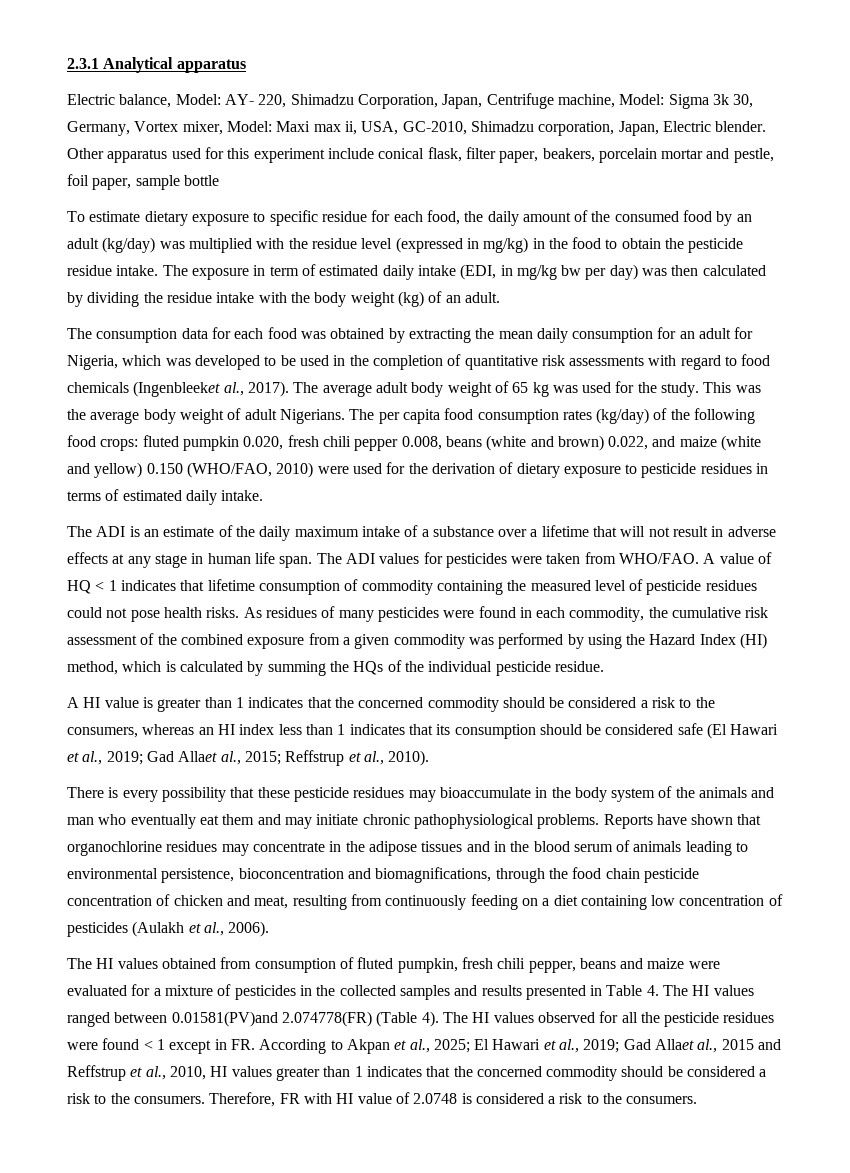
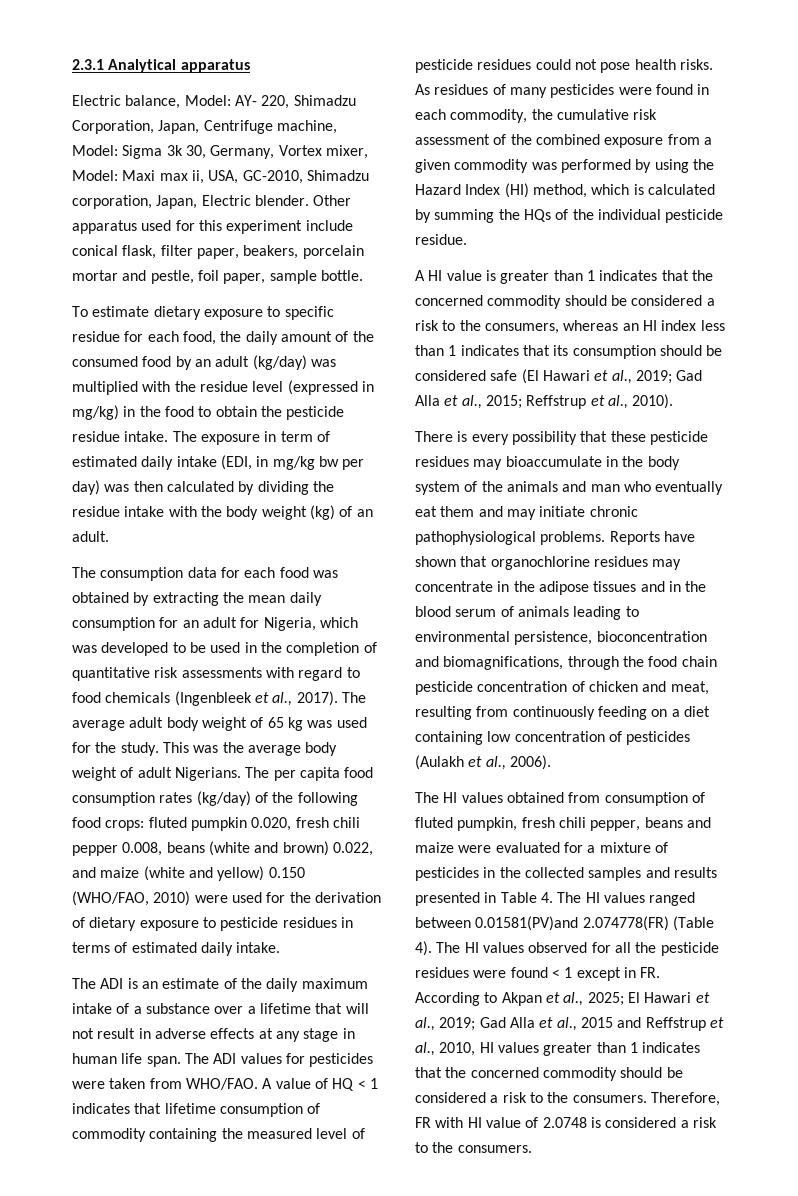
- Other apparatus used for this experiment include conical flask, filter paper, beakers, porcelain mortar and pestle, foil paper, sample bottle
+ Other apparatus used for this experiment include conical flask, filter paper, beakers, porcelain mortar and pestle, foil paper, sample bottle.
- The consumption data for each food was obtained by extracting the mean daily consumption for an adult for Nigeria, which was developed to be used in the completion of quantitative risk assessments with regard to food chemicals (Ingenbleeket al., 2017).
+ The consumption data for each food was obtained by extracting the mean daily consumption for an adult for Nigeria, which was developed to be used in the completion of quantitative risk assessments with regard to food chemicals (Ingenbleek et al., 2017).
- A HI value is greater than 1 indicates that the concerned commodity should be considered a risk to the consumers, whereas an HI index less than 1 indicates that its consumption should be considered safe (El Hawari et al., 2019; Gad Allaet al., 2015; Reffstrup et al., 2010).
+ A HI value is greater than 1 indicates that the concerned commodity should be considered a risk to the consumers, whereas an HI index less than 1 indicates that its consumption should be considered safe (El Hawari et al., 2019; Gad Alla et al., 2015; Reffstrup et al., 2010).
- The HI values observed for all the pesticide residues were found < 1 except in FR. According to Akpan et al., 2025; El Hawari et al., 2019; Gad Allaet al., 2015 and Reffstrup et al., 2010, HI values greater than 1 indicates that the concerned commodity should be considered a risk to the consumers.
+ The HI values observed for all the pesticide residues were found < 1 except in FR. According to Akpan et al., 2025; El Hawari et al., 2019; Gad Alla et al., 2015 and Reffstrup et al., 2010, HI values greater than 1 indicates that the concerned commodity should be considered a risk to the consumers.

